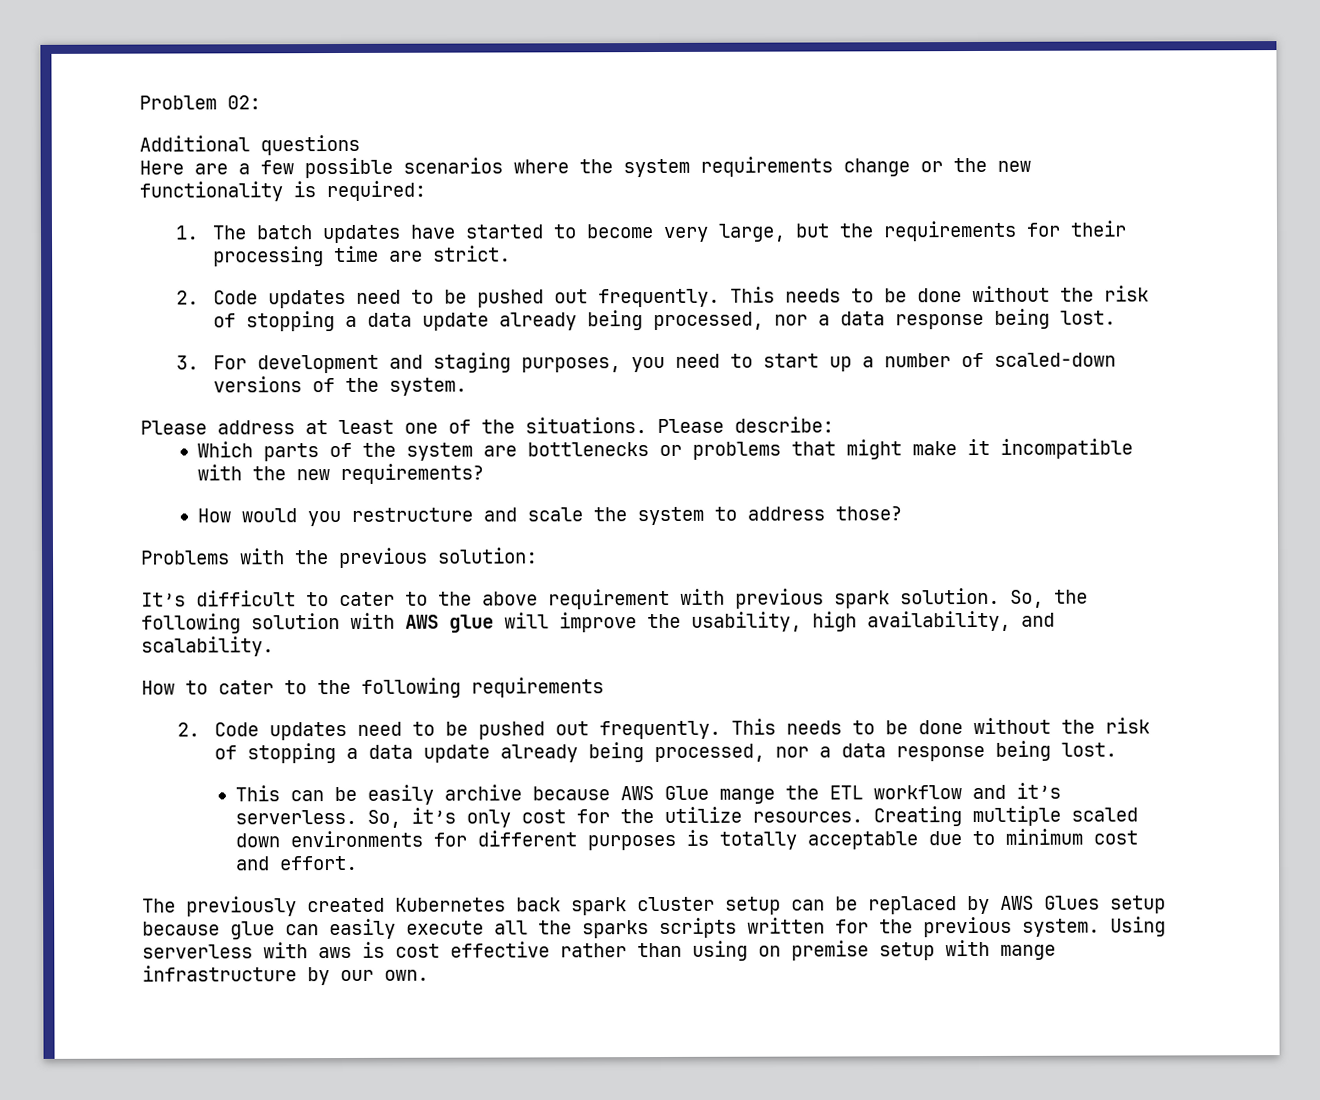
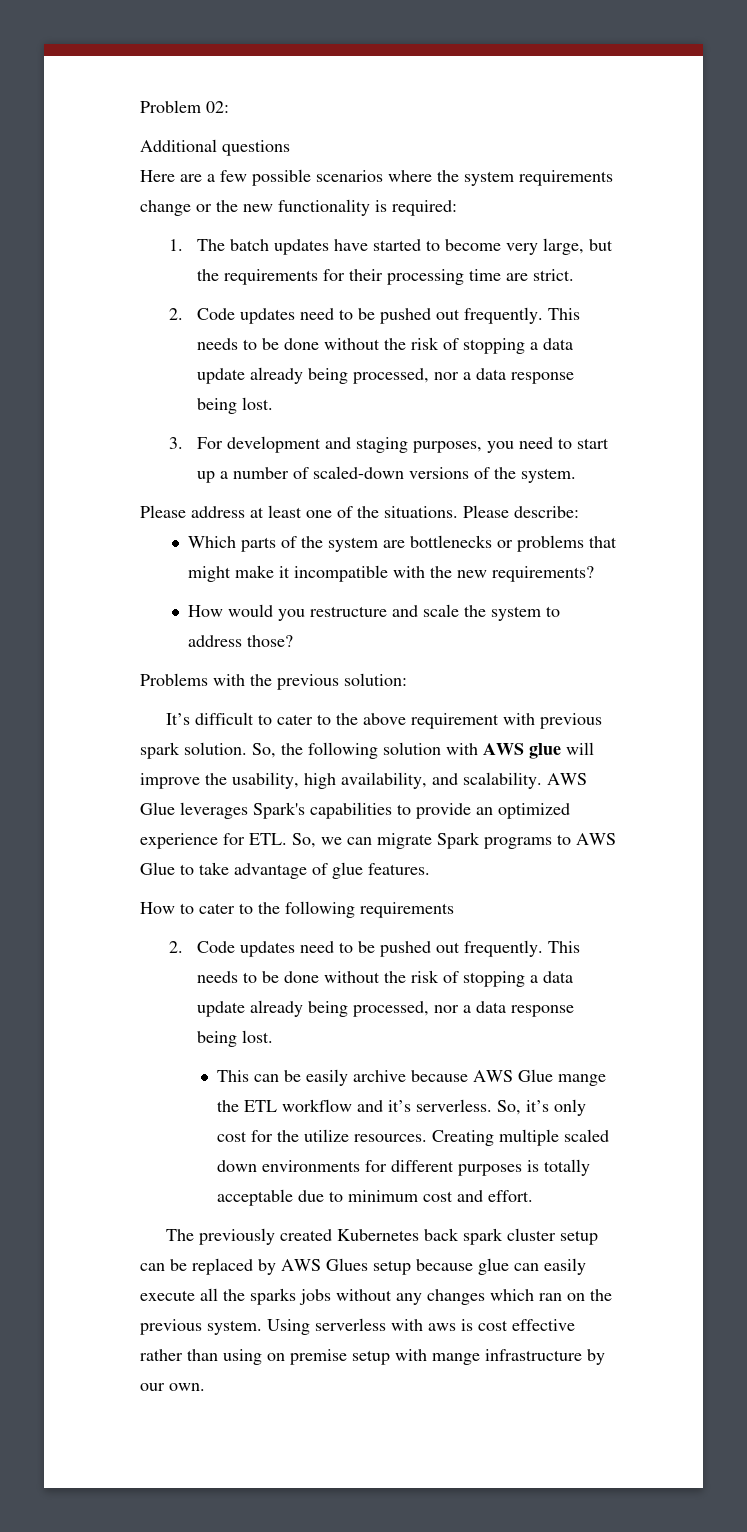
+ AWS Glue leverages Spark's capabilities to provide an optimized experience for ETL. So, we can migrate Spark programs to AWS Glue to take advantage of glue features.
- The previously created Kubernetes back spark cluster setup can be replaced by AWS Glues setup because glue can easily execute all the sparks scripts written for the previous system.
+ The previously created Kubernetes back spark cluster setup can be replaced by AWS Glues setup because glue can easily execute all the sparks jobs without any changes which ran on the previous system.

